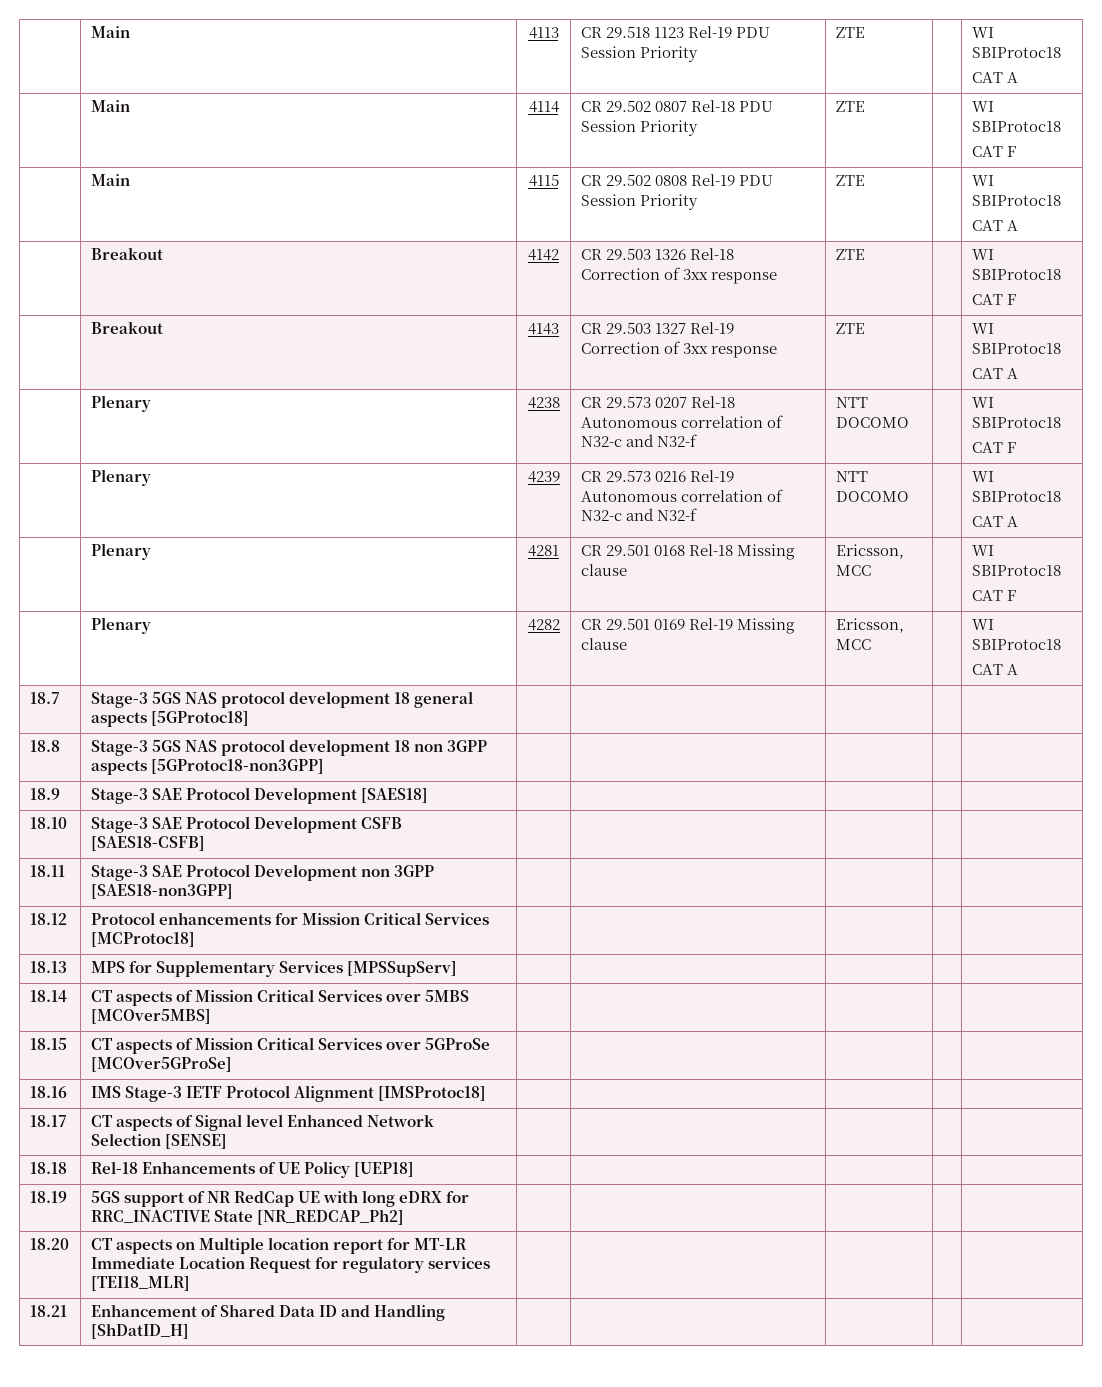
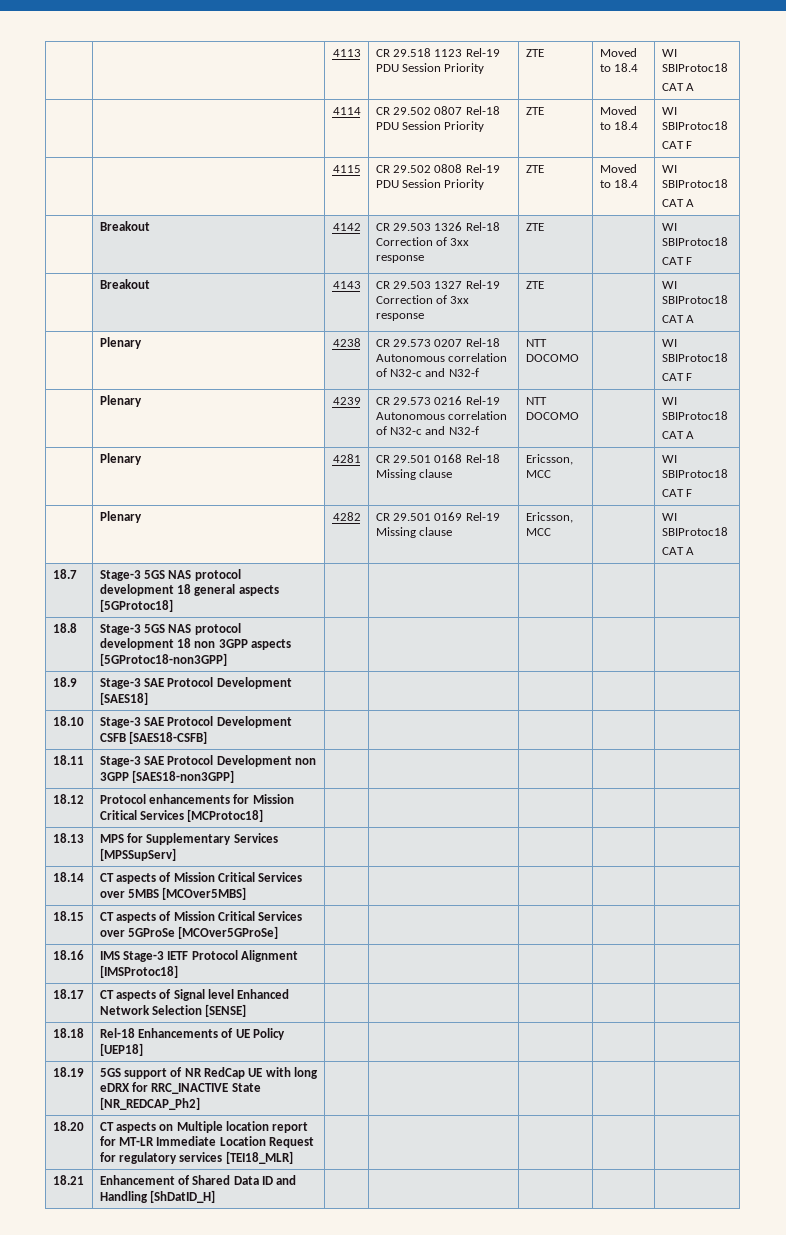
- | Main | 4113 | CR 29.518 1123 Rel-19 PDU Session Priority | ZTE | | WI SBIProtoc18
+ | | 4113 | CR 29.518 1123 Rel-19 PDU Session Priority | ZTE | Moved to 18.4 | WI SBIProtoc18
  CAT A
- | Main | 4114 | CR 29.502 0807 Rel-18 PDU Session Priority | ZTE | | WI SBIProtoc18
+ | | 4114 | CR 29.502 0807 Rel-18 PDU Session Priority | ZTE | Moved to 18.4 | WI SBIProtoc18
  CAT F
- | Main | 4115 | CR 29.502 0808 Rel-19 PDU Session Priority | ZTE | | WI SBIProtoc18
+ | | 4115 | CR 29.502 0808 Rel-19 PDU Session Priority | ZTE | Moved to 18.4 | WI SBIProtoc18

